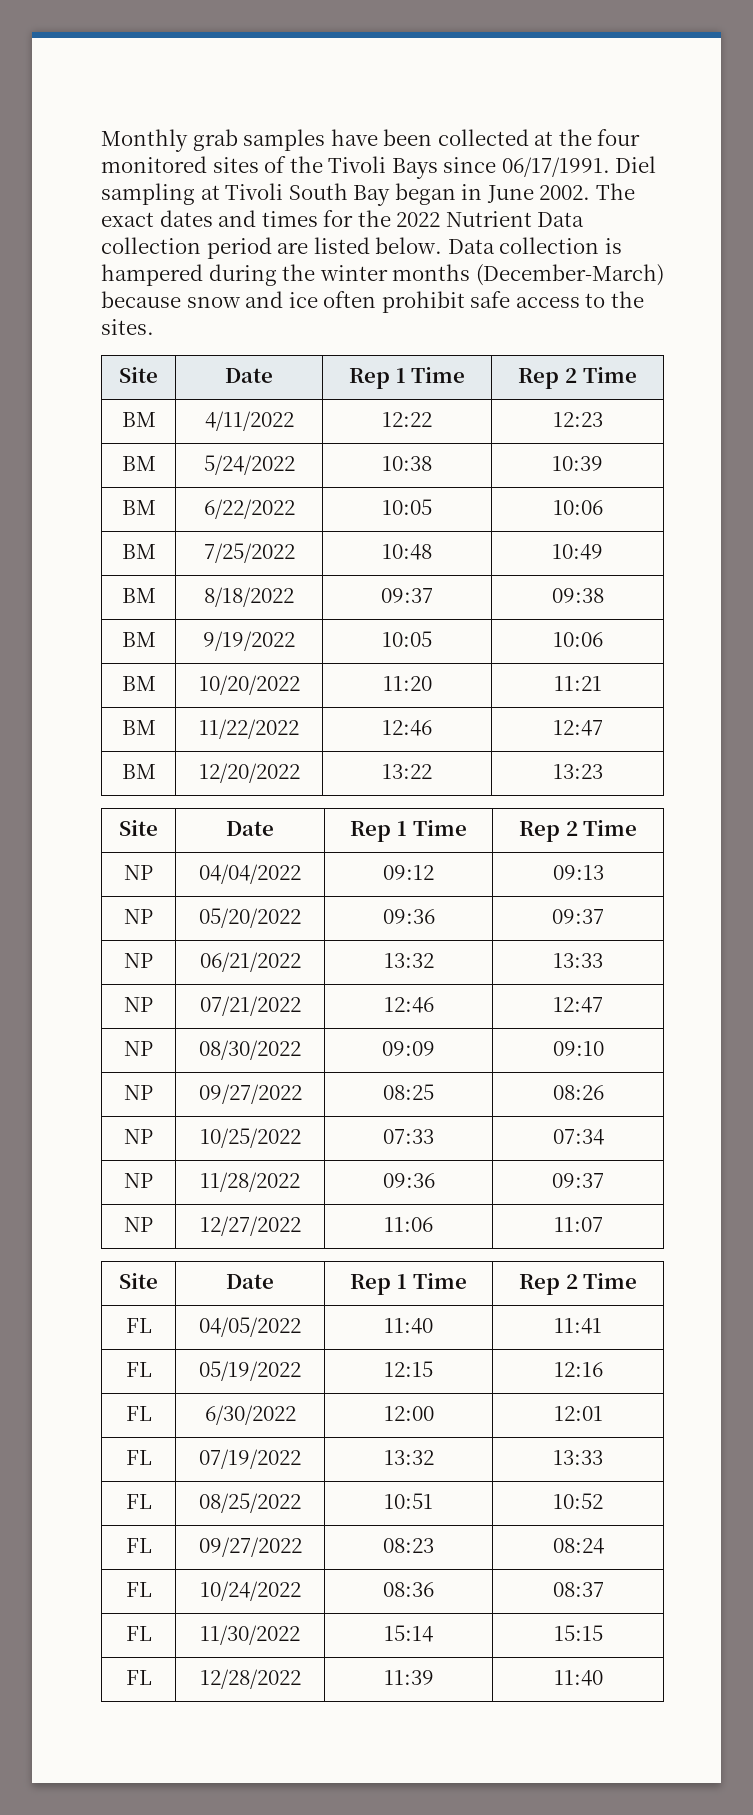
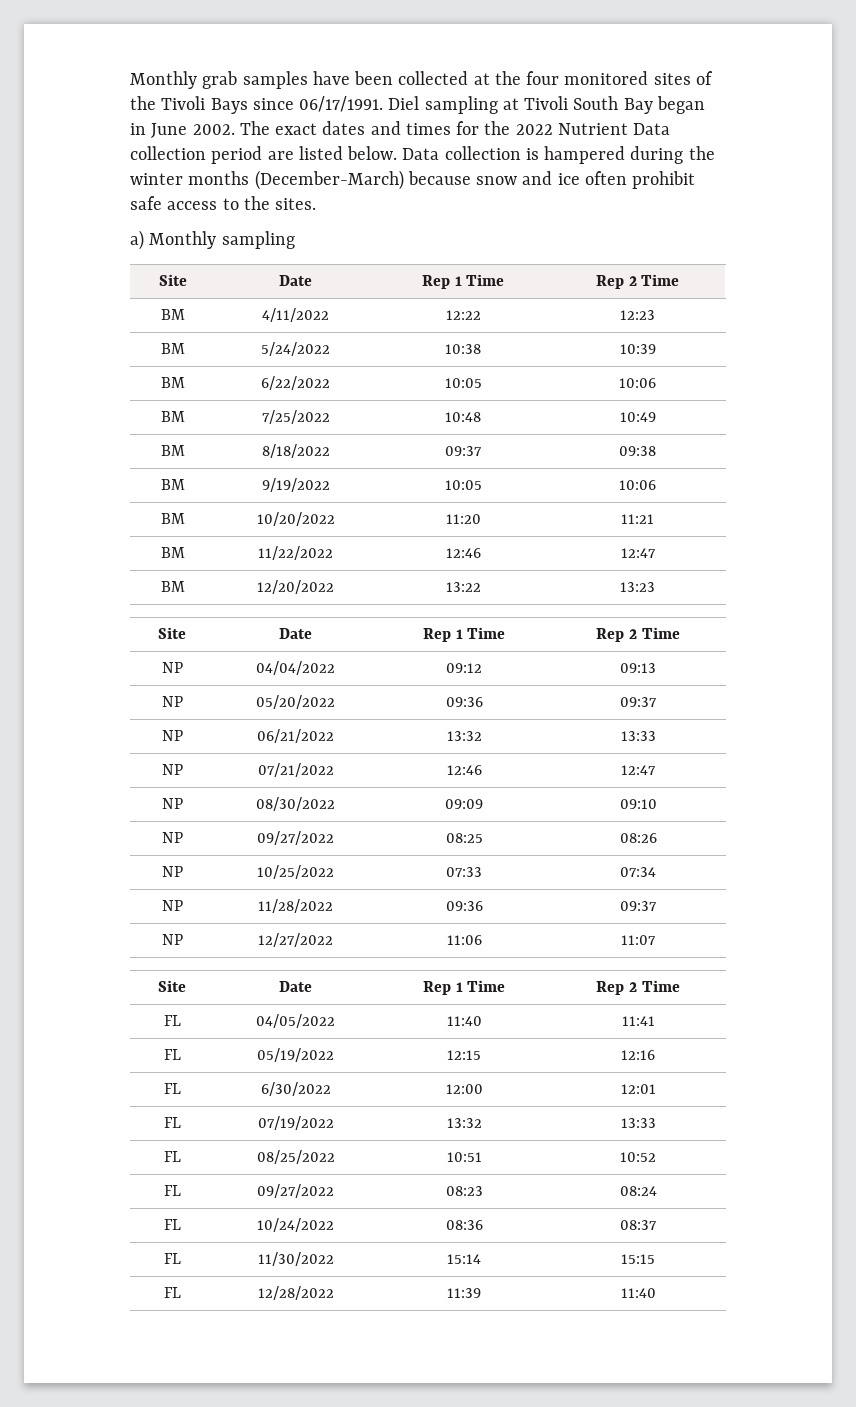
+ a) Monthly sampling

